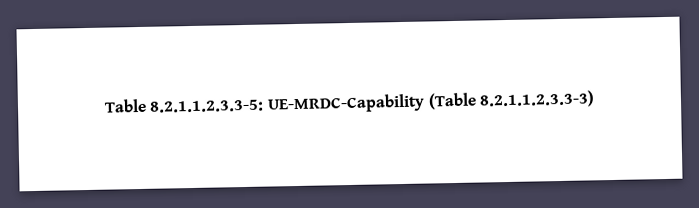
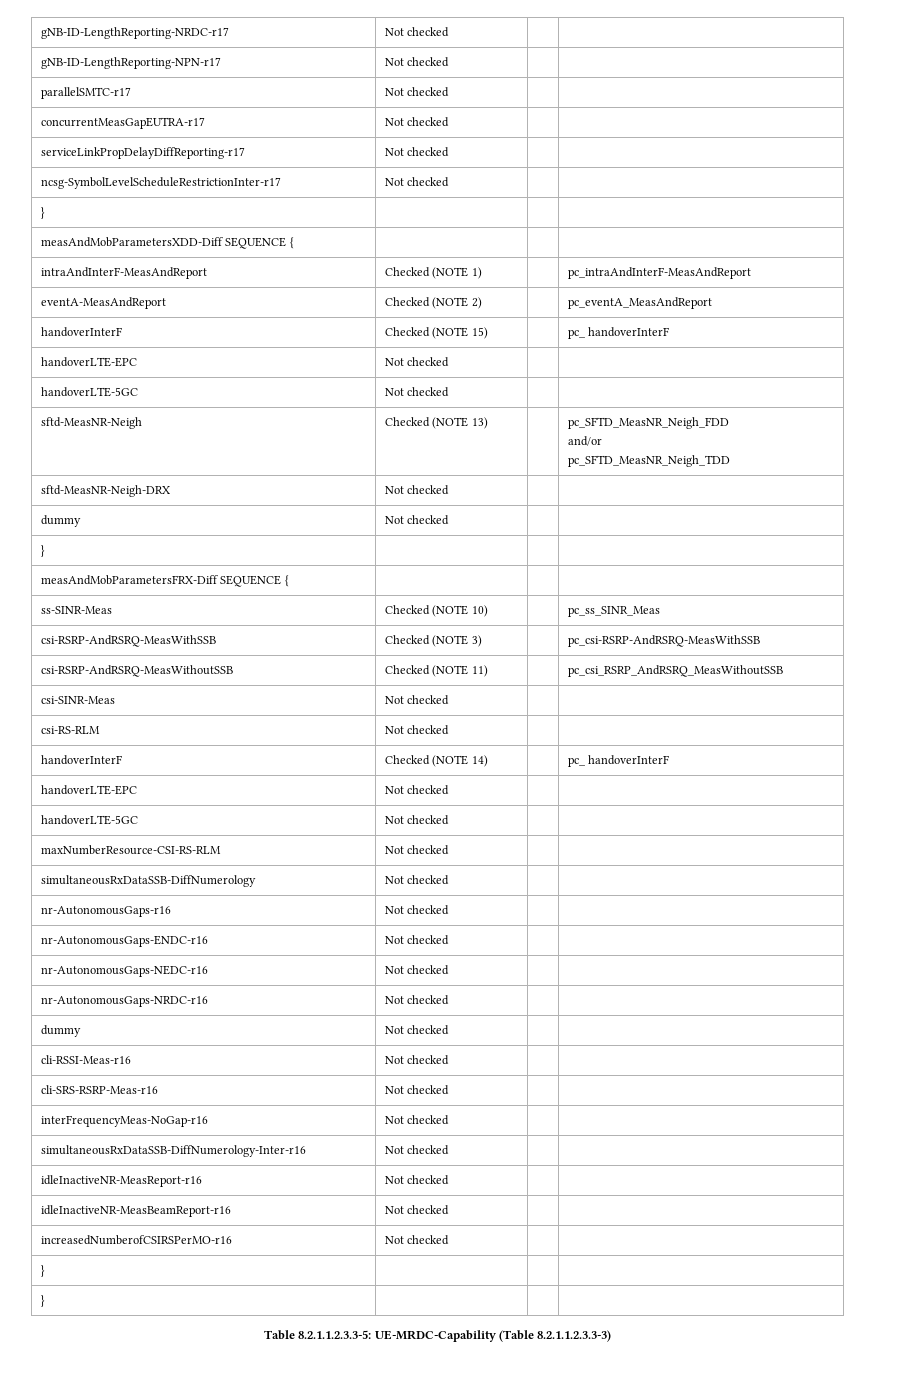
+ gNB-ID-LengthReporting-NRDC-r17 | Not checked | |
+ gNB-ID-LengthReporting-NPN-r17 | Not checked | |
+ parallelSMTC-r17 | Not checked | |
+ concurrentMeasGapEUTRA-r17 | Not checked | |
+ serviceLinkPropDelayDiffReporting-r17 | Not checked | |
+ ncsg-SymbolLevelScheduleRestrictionInter-r17 | Not checked | |
+ } | | |
+ measAndMobParametersXDD-Diff SEQUENCE { | | |
+ intraAndInterF-MeasAndReport | Checked (NOTE 1) | | pc_intraAndInterF-MeasAndReport
+ eventA-MeasAndReport | Checked (NOTE 2) | | pc_eventA_MeasAndReport
+ handoverInterF | Checked (NOTE 15) | | pc_ handoverInterF
+ handoverLTE-EPC | Not checked | |
+ handoverLTE-5GC | Not checked | |
+ sftd-MeasNR-Neigh | Checked (NOTE 13) | | pc_SFTD_MeasNR_Neigh_FDD
+ and/or
+ pc_SFTD_MeasNR_Neigh_TDD
+ sftd-MeasNR-Neigh-DRX | Not checked | |
+ dummy | Not checked | |
+ } | | |
+ measAndMobParametersFRX-Diff SEQUENCE { | | |
+ ss-SINR-Meas | Checked (NOTE 10) | | pc_ss_SINR_Meas
+ csi-RSRP-AndRSRQ-MeasWithSSB | Checked (NOTE 3) | | pc_csi-RSRP-AndRSRQ-MeasWithSSB
+ csi-RSRP-AndRSRQ-MeasWithoutSSB | Checked (NOTE 11) | | pc_csi_RSRP_AndRSRQ_MeasWithoutSSB
+ csi-SINR-Meas | Not checked | |
+ csi-RS-RLM | Not checked | |
+ handoverInterF | Checked (NOTE 14) | | pc_ handoverInterF
+ handoverLTE-EPC | Not checked | |
+ handoverLTE-5GC | Not checked | |
+ maxNumberResource-CSI-RS-RLM | Not checked | |
+ simultaneousRxDataSSB-DiffNumerology | Not checked | |
+ nr-AutonomousGaps-r16 | Not checked | |
+ nr-AutonomousGaps-ENDC-r16 | Not checked | |
+ nr-AutonomousGaps-NEDC-r16 | Not checked | |
+ nr-AutonomousGaps-NRDC-r16 | Not checked | |
+ dummy | Not checked | |
+ cli-RSSI-Meas-r16 | Not checked | |
+ cli-SRS-RSRP-Meas-r16 | Not checked | |
+ interFrequencyMeas-NoGap-r16 | Not checked | |
+ simultaneousRxDataSSB-DiffNumerology-Inter-r16 | Not checked | |
+ idleInactiveNR-MeasReport-r16 | Not checked | |
+ idleInactiveNR-MeasBeamReport-r16 | Not checked | |
+ increasedNumberofCSIRSPerMO-r16 | Not checked | |
+ } | | |
+ } | | |

